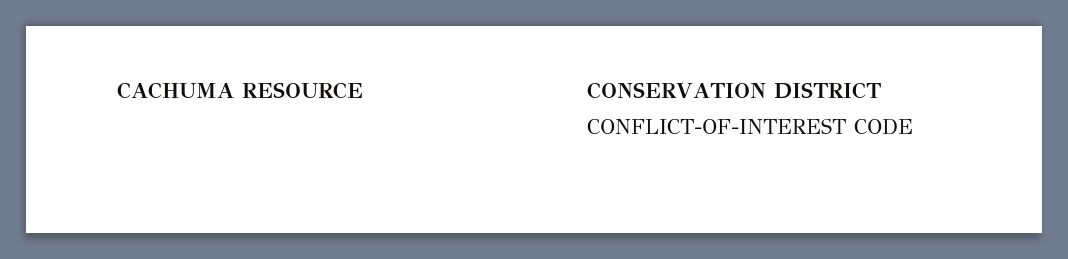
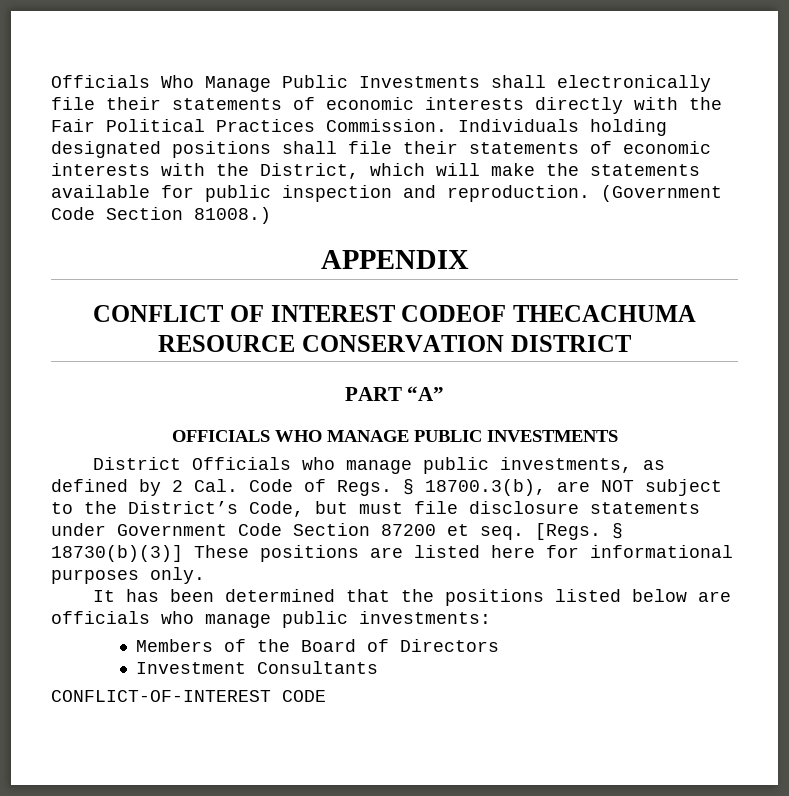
- CACHUMA RESOURCE CONSERVATION DISTRICT
+ Officials Who Manage Public Investments shall electronically file their statements of economic interests directly with the Fair Political Practices Commission. Individuals holding designated positions shall file their statements of economic interests with the District, which will make the statements available for public inspection and reproduction. (Government Code Section 81008.)
+ APPENDIX
+ CONFLICT OF INTEREST CODEOF THECACHUMA RESOURCE CONSERVATION DISTRICT
+ PART “A”
+ OFFICIALS WHO MANAGE PUBLIC INVESTMENTS
+ District Officials who manage public investments, as defined by 2 Cal. Code of Regs. § 18700.3(b), are NOT subject to the District’s Code, but must file disclosure statements under Government Code Section 87200 et seq. [Regs. § 18730(b)(3)] These positions are listed here for informational purposes only.
+ It has been determined that the positions listed below are officials who manage public investments:
+ Members of the Board of Directors
+ Investment Consultants

